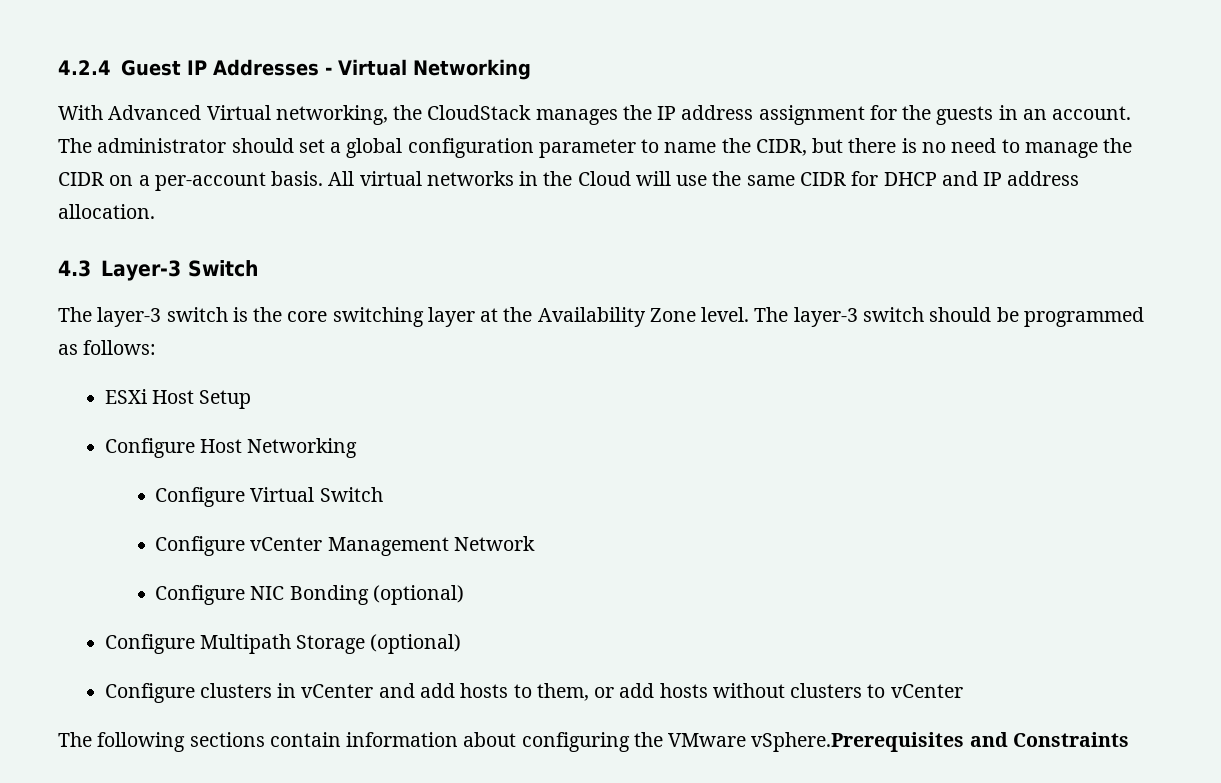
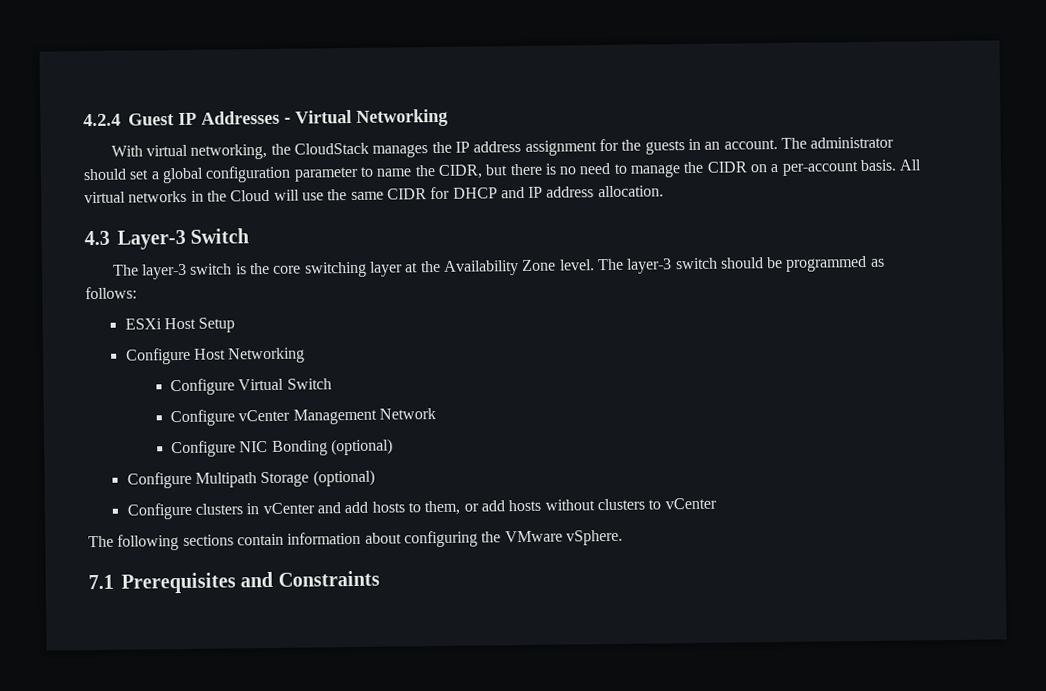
- With Advanced Virtual networking, the CloudStack manages the IP address assignment for the guests in an account.
+ With virtual networking, the CloudStack manages the IP address assignment for the guests in an account.
- The following sections contain information about configuring the VMware vSphere.Prerequisites and Constraints
+ The following sections contain information about configuring the VMware vSphere.
+ 7.1 Prerequisites and Constraints

